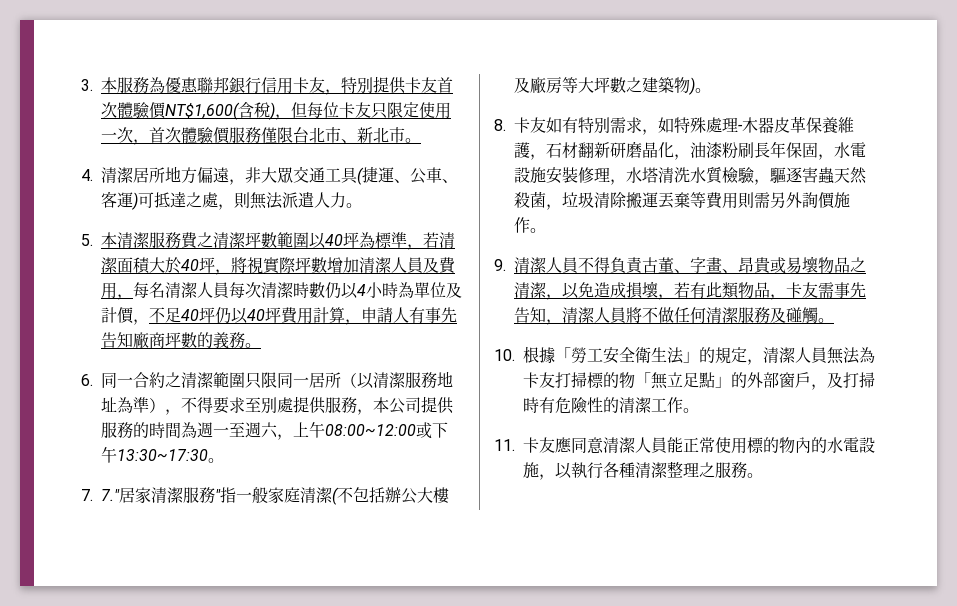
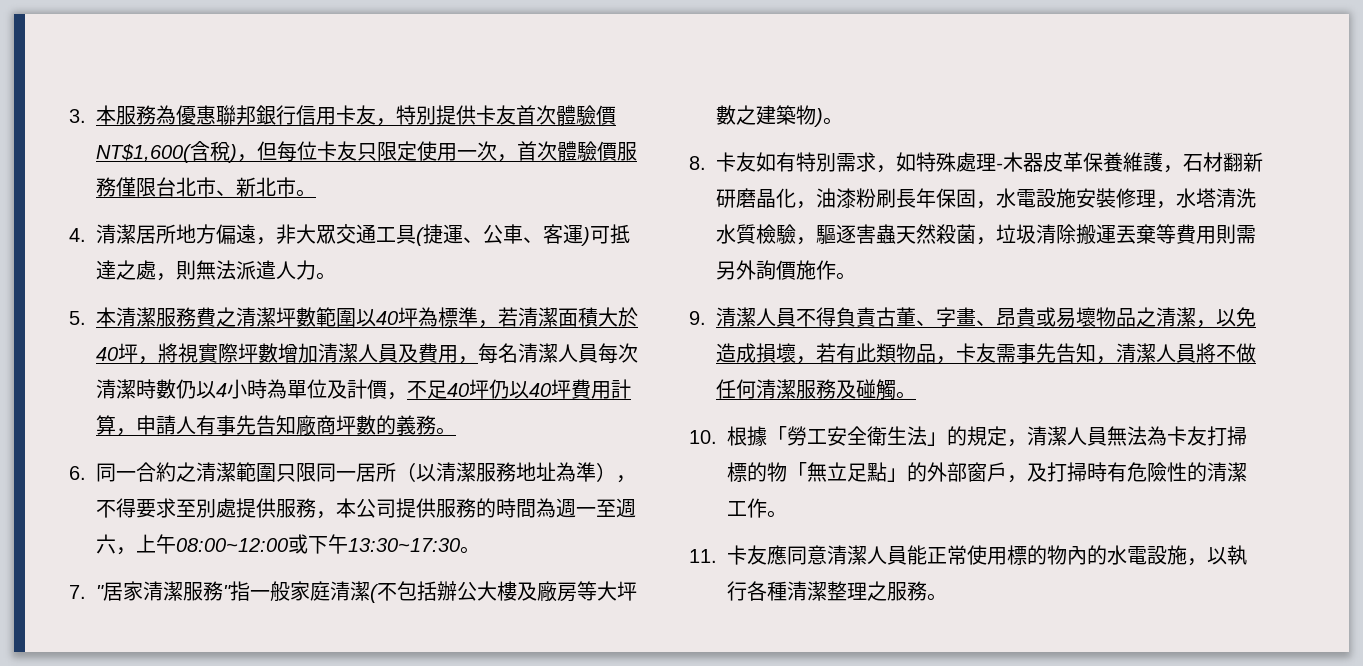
- 7. 7."居家清潔服務"指一般家庭清潔(不包括辦公大樓及廠房等大坪數之建築物)。
+ 7. "居家清潔服務"指一般家庭清潔(不包括辦公大樓及廠房等大坪數之建築物)。

